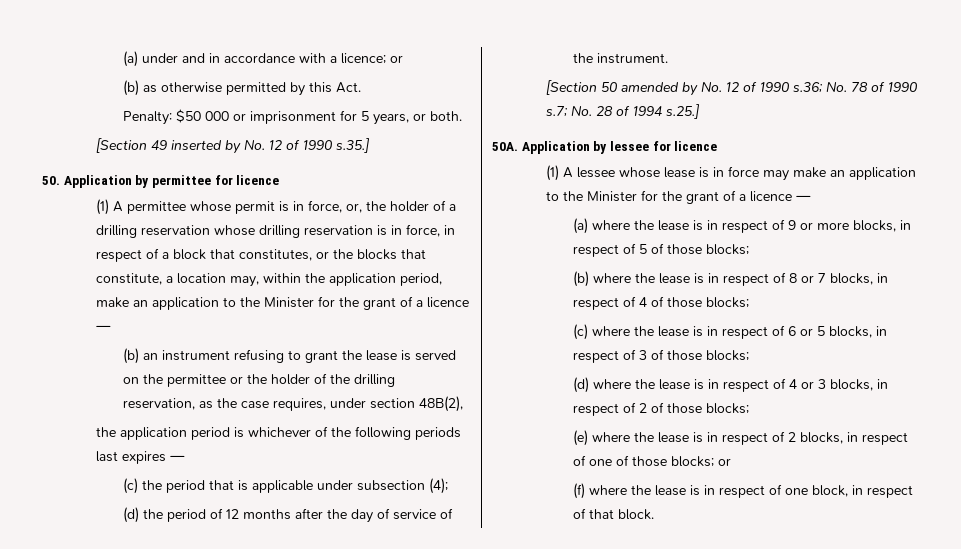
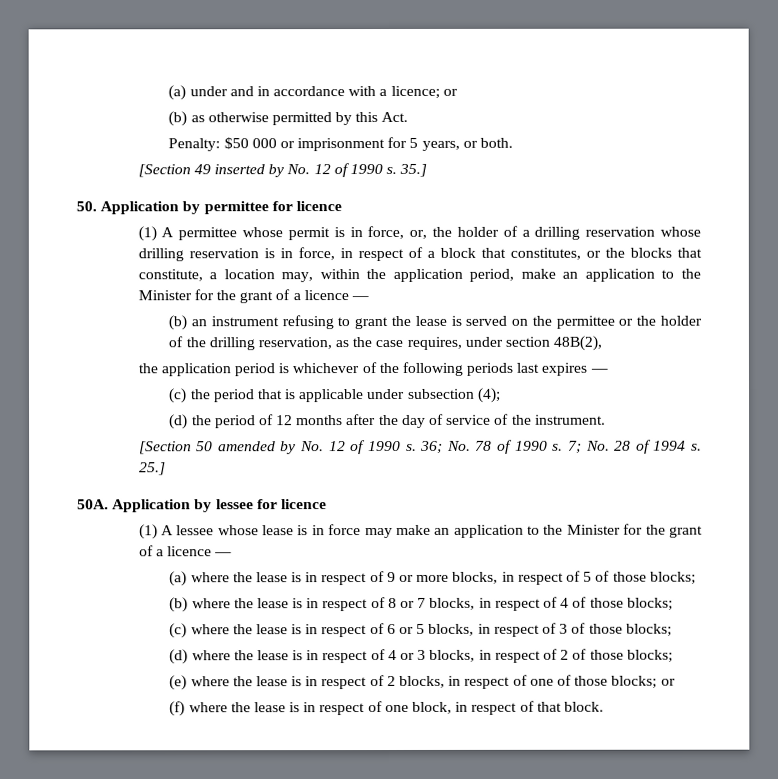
- [Section 49 inserted by No. 12 of 1990 s.35.]
+ [Section 49 inserted by No. 12 of 1990 s. 35.]
- [Section 50 amended by No. 12 of 1990 s.36; No. 78 of 1990 s.7; No. 28 of 1994 s.25.]
+ [Section 50 amended by No. 12 of 1990 s. 36; No. 78 of 1990 s. 7; No. 28 of 1994 s. 25.]

